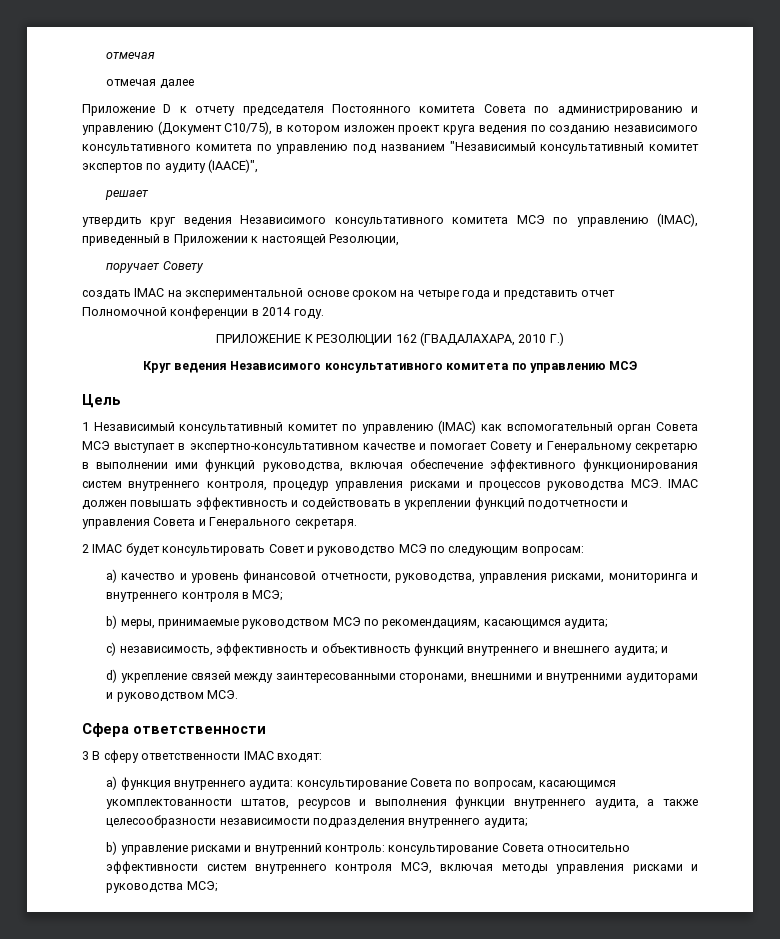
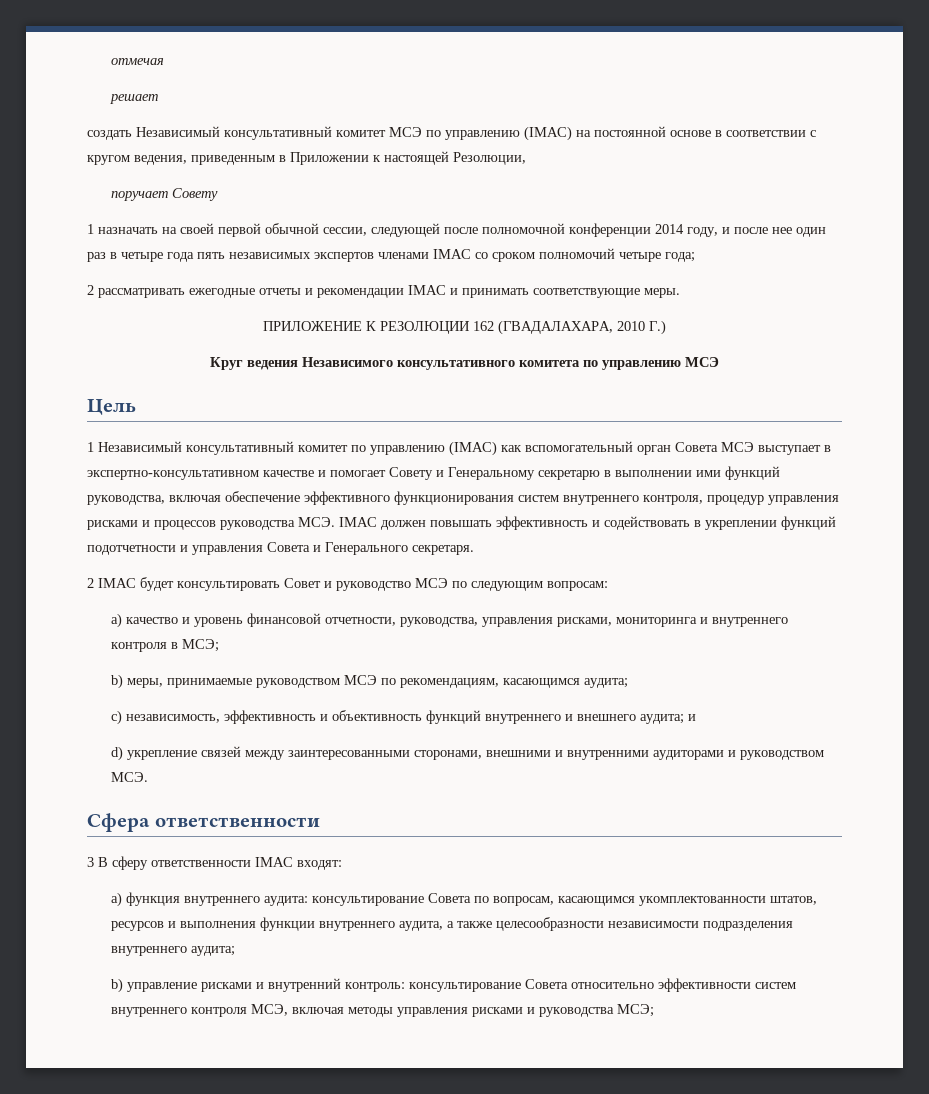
- отмечая далее
- Приложение D к отчету председателя Постоянного комитета Совета по администрированию и управлению (Документ C10/75), в котором изложен проект круга ведения по созданию независимого консультативного комитета по управлению под названием "Независимый консультативный комитет экспертов по аудиту (IAACE)",
  решает
- утвердить круг ведения Независимого консультативного комитета МСЭ по управлению (IMAC), приведенный в Приложении к настоящей Резолюции,
+ создать Независимый консультативный комитет МСЭ по управлению (IMAC) на постоянной основе в соответствии с кругом ведения, приведенным в Приложении к настоящей Резолюции,
- создать IMAC на экспериментальной основе сроком на четыре года и представить отчет Полномочной конференции в 2014 году.
+ 1 назначать на своей первой обычной сессии, следующей после полномочной конференции 2014 году, и после нее один раз в четыре года пять независимых экспертов членами IMAC со сроком полномочий четыре года;
+ 2 рассматривать ежегодные отчеты и рекомендации IMAC и принимать соответствующие меры.

